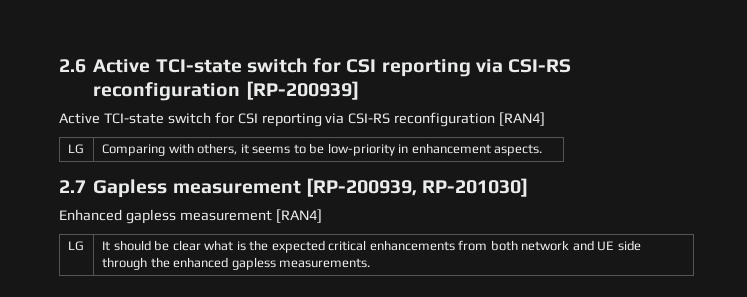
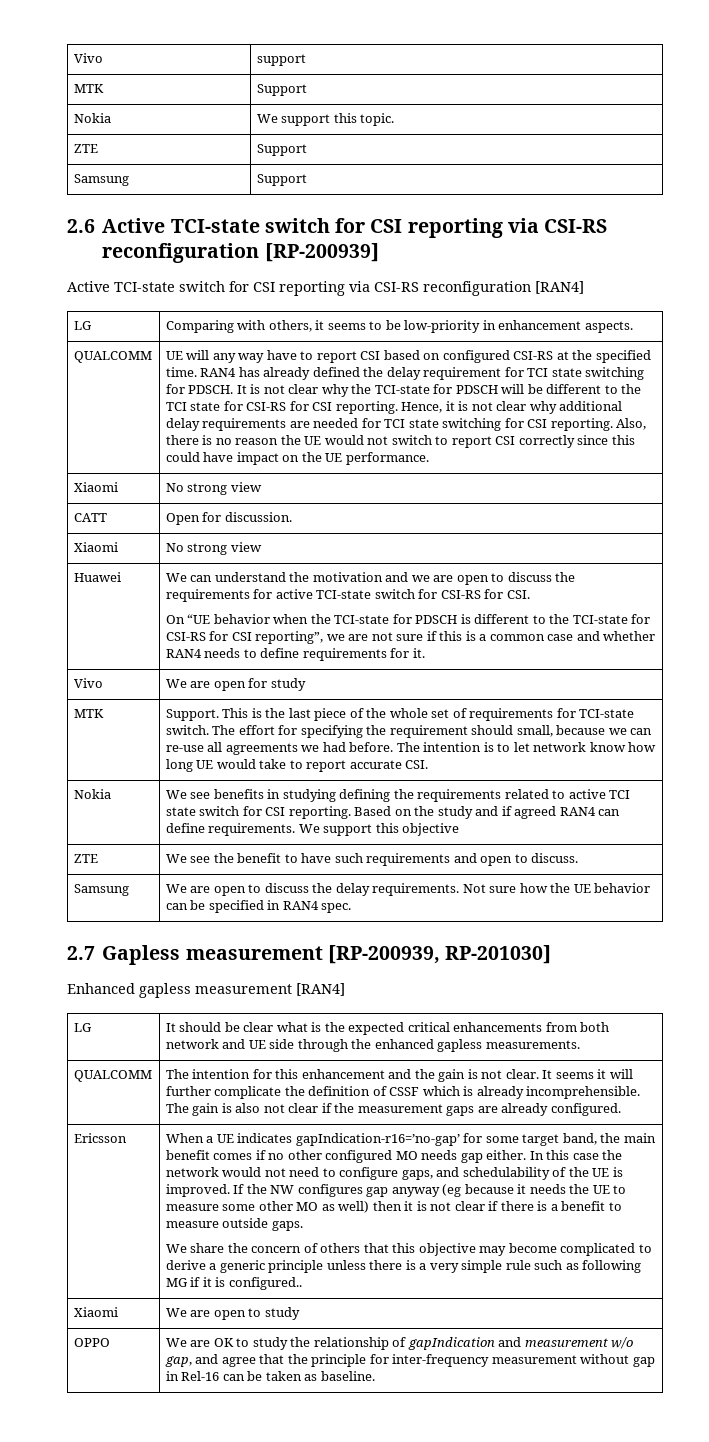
+ Vivo | support
+ MTK | Support
+ Nokia | We support this topic.
+ ZTE | Support
+ Samsung | Support
+ QUALCOMM | UE will any way have to report CSI based on configured CSI-RS at the specified time. RAN4 has already defined the delay requirement for TCI state switching for PDSCH. It is not clear why the TCI-state for PDSCH will be different to the TCI state for CSI-RS for CSI reporting. Hence, it is not clear why additional delay requirements are needed for TCI state switching for CSI reporting. Also, there is no reason the UE would not switch to report CSI correctly since this could have impact on the UE performance.
+ Xiaomi | No strong view
+ CATT | Open for discussion.
+ Xiaomi | No strong view
+ Huawei | We can understand the motivation and we are open to discuss the requirements for active TCI-state switch for CSI-RS for CSI.
+ On “UE behavior when the TCI-state for PDSCH is different to the TCI-state for CSI-RS for CSI reporting”, we are not sure if this is a common case and whether RAN4 needs to define requirements for it.
+ Vivo | We are open for study
+ MTK | Support. This is the last piece of the whole set of requirements for TCI-state switch. The effort for specifying the requirement should small, because we can re-use all agreements we had before. The intention is to let network know how long UE would take to report accurate CSI.
+ Nokia | We see benefits in studying defining the requirements related to active TCI state switch for CSI reporting. Based on the study and if agreed RAN4 can define requirements. We support this objective
+ ZTE | We see the benefit to have such requirements and open to discuss.
+ Samsung | We are open to discuss the delay requirements. Not sure how the UE behavior can be specified in RAN4 spec.
+ QUALCOMM | The intention for this enhancement and the gain is not clear. It seems it will further complicate the definition of CSSF which is already incomprehensible. The gain is also not clear if the measurement gaps are already configured.
+ Ericsson | When a UE indicates gapIndication-r16=’no-gap’ for some target band, the main benefit comes if no other configured MO needs gap either. In this case the network would not need to configure gaps, and schedulability of the UE is improved. If the NW configures gap anyway (eg because it needs the UE to measure some other MO as well) then it is not clear if there is a benefit to measure outside gaps.
+ We share the concern of others that this objective may become complicated to derive a generic principle unless there is a very simple rule such as following MG if it is configured..
+ Xiaomi | We are open to study
+ OPPO | We are OK to study the relationship of gapIndication and measurement w/o gap, and agree that the principle for inter-frequency measurement without gap in Rel-16 can be taken as baseline.

